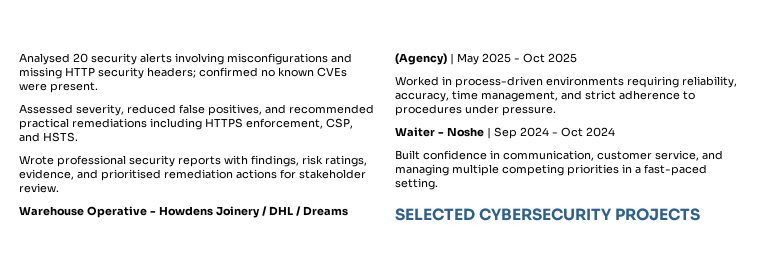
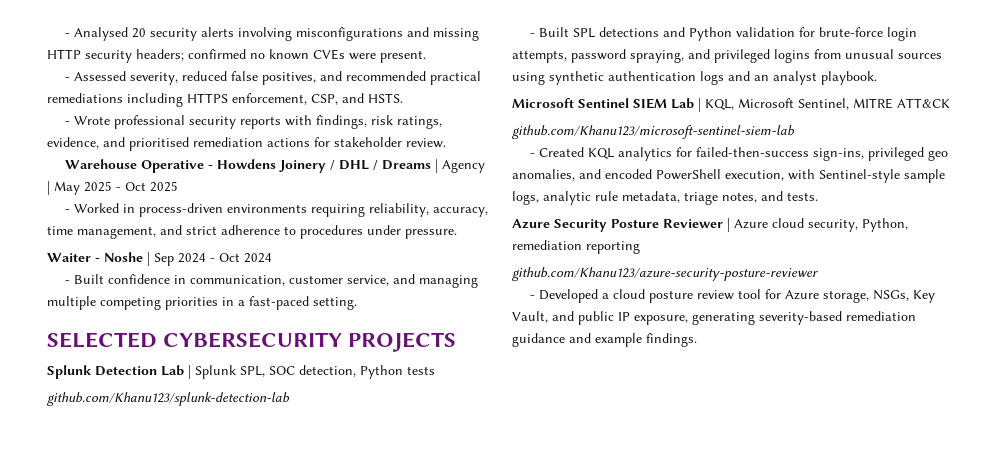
- Analysed 20 security alerts involving misconfigurations and missing HTTP security headers; confirmed no known CVEs were present.
+ - Analysed 20 security alerts involving misconfigurations and missing HTTP security headers; confirmed no known CVEs were present.
- Assessed severity, reduced false positives, and recommended practical remediations including HTTPS enforcement, CSP, and HSTS.
+ - Assessed severity, reduced false positives, and recommended practical remediations including HTTPS enforcement, CSP, and HSTS.
- Wrote professional security reports with findings, risk ratings, evidence, and prioritised remediation actions for stakeholder review.
+ - Wrote professional security reports with findings, risk ratings, evidence, and prioritised remediation actions for stakeholder review.
- Warehouse Operative - Howdens Joinery / DHL / Dreams (Agency) | May 2025 - Oct 2025
+ Warehouse Operative - Howdens Joinery / DHL / Dreams | Agency | May 2025 - Oct 2025
- Worked in process-driven environments requiring reliability, accuracy, time management, and strict adherence to procedures under pressure.
+ - Worked in process-driven environments requiring reliability, accuracy, time management, and strict adherence to procedures under pressure.
- Built confidence in communication, customer service, and managing multiple competing priorities in a fast-paced setting.
+ - Built confidence in communication, customer service, and managing multiple competing priorities in a fast-paced setting.
+ Splunk Detection Lab | Splunk SPL, SOC detection, Python tests
+ github.com/Khanu123/splunk-detection-lab
+ - Built SPL detections and Python validation for brute-force login attempts, password spraying, and privileged logins from unusual sources using synthetic authentication logs and an analyst playbook.
+ Microsoft Sentinel SIEM Lab | KQL, Microsoft Sentinel, MITRE ATT&CK
+ github.com/Khanu123/microsoft-sentinel-siem-lab
+ - Created KQL analytics for failed-then-success sign-ins, privileged geo anomalies, and encoded PowerShell execution, with Sentinel-style sample logs, analytic rule metadata, triage notes, and tests.
+ Azure Security Posture Reviewer | Azure cloud security, Python, remediation reporting
+ github.com/Khanu123/azure-security-posture-reviewer
+ - Developed a cloud posture review tool for Azure storage, NSGs, Key Vault, and public IP exposure, generating severity-based remediation guidance and example findings.

